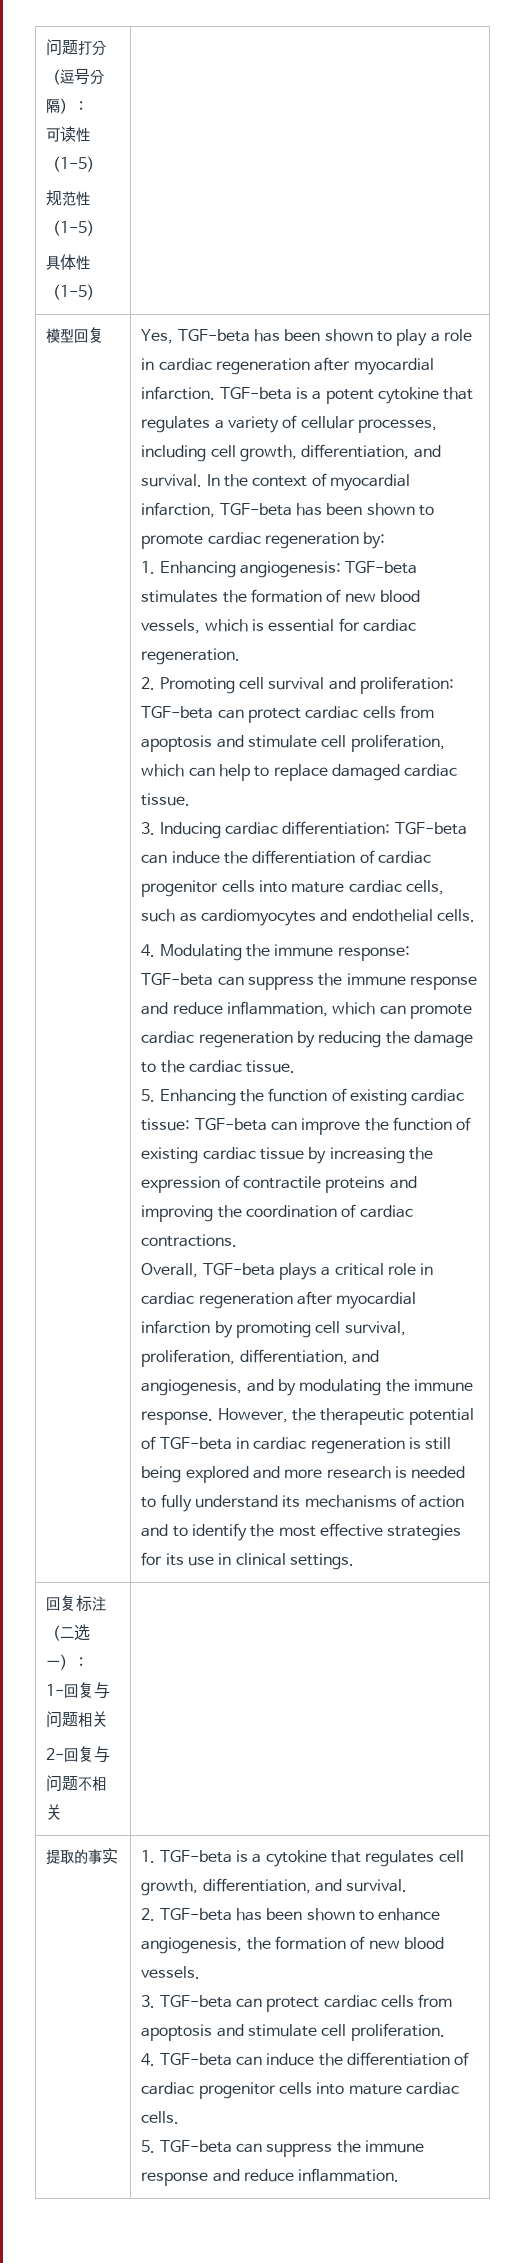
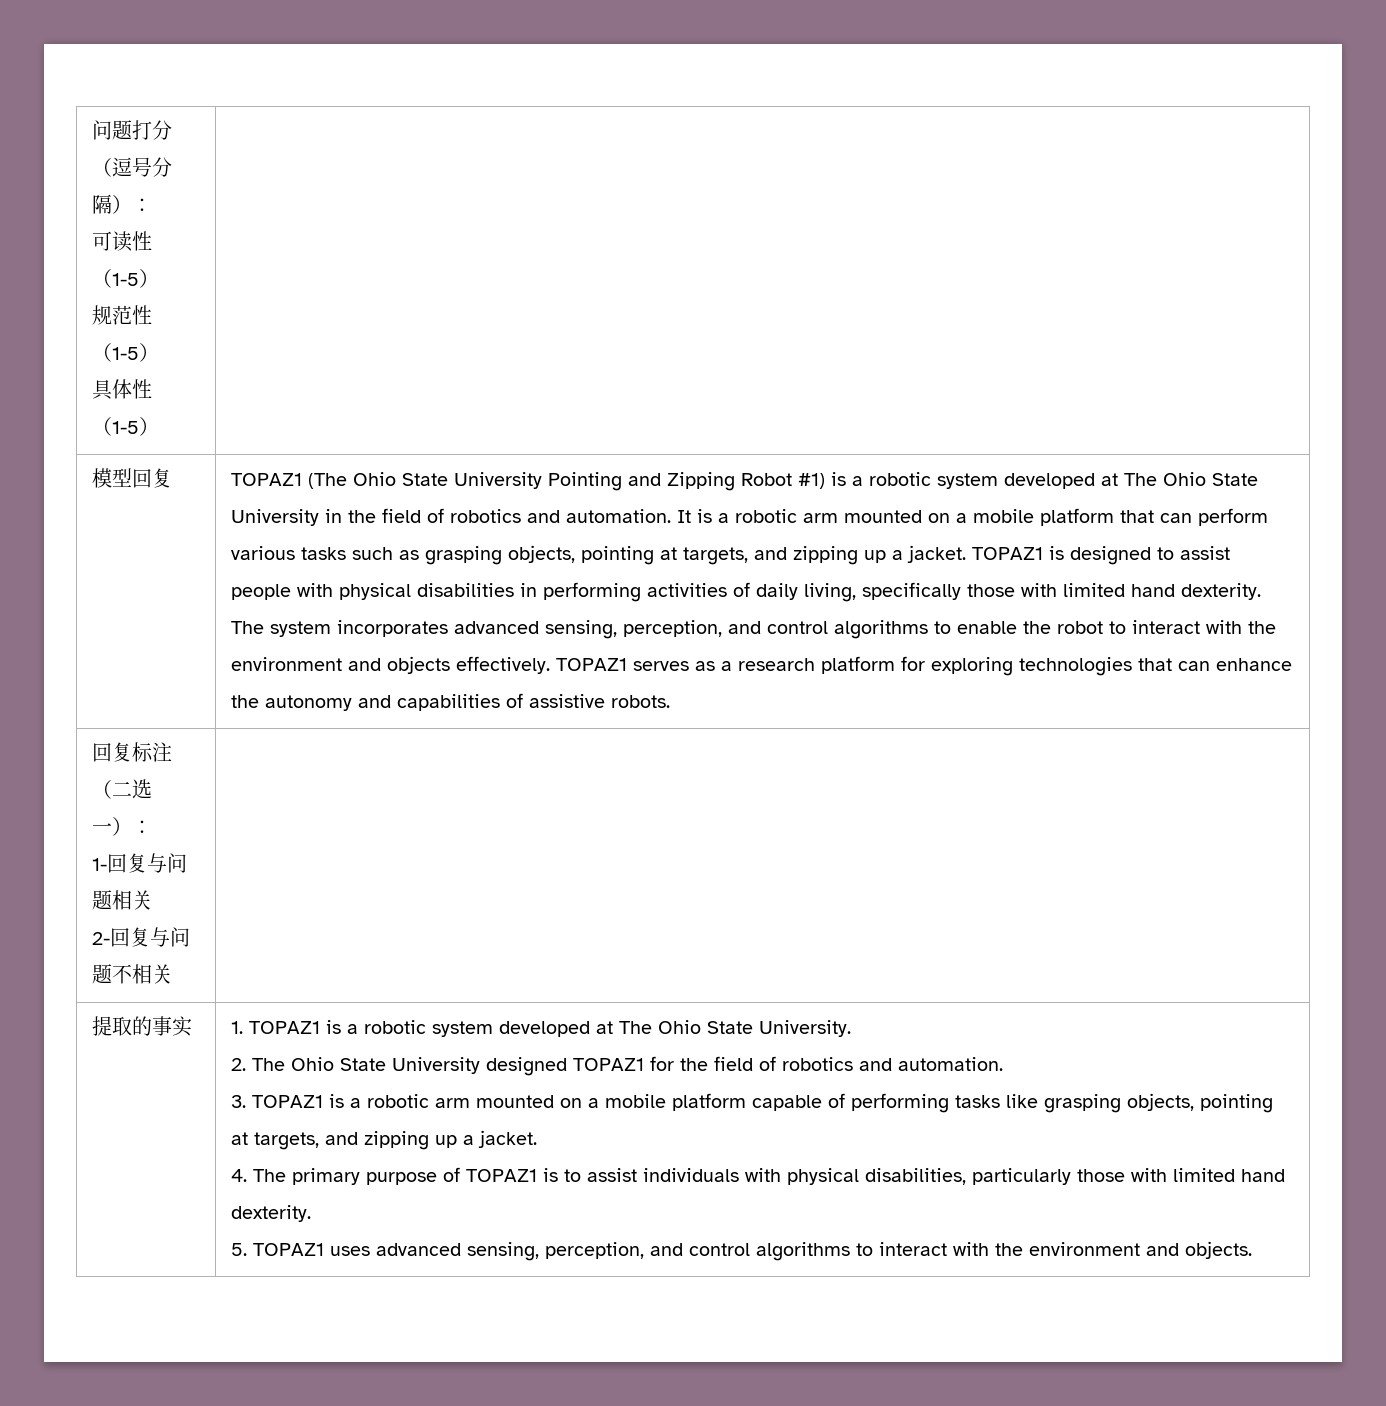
- Yes, TGF-beta has been shown to play a role in cardiac regeneration after myocardial infarction. TGF-beta is a potent cytokine that regulates a variety of cellular processes, including cell growth, differentiation, and survival. In the context of myocardial infarction, TGF-beta has been shown to promote cardiac regeneration by:
- 1. Enhancing angiogenesis: TGF-beta stimulates the formation of new blood vessels, which is essential for cardiac regeneration.
- 2. Promoting cell survival and proliferation: TGF-beta can protect cardiac cells from apoptosis and stimulate cell proliferation, which can help to replace damaged cardiac tissue.
- 3. Inducing cardiac differentiation: TGF-beta can induce the differentiation of cardiac progenitor cells into mature cardiac cells, such as cardiomyocytes and endothelial cells.
- 4. Modulating the immune response: TGF-beta can suppress the immune response and reduce inflammation, which can promote cardiac regeneration by reducing the damage to the cardiac tissue.
- 5. Enhancing the function of existing cardiac tissue: TGF-beta can improve the function of existing cardiac tissue by increasing the expression of contractile proteins and improving the coordination of cardiac contractions.
- Overall, TGF-beta plays a critical role in cardiac regeneration after myocardial infarction by promoting cell survival, proliferation, differentiation, and angiogenesis, and by modulating the immune response. However, the therapeutic potential of TGF-beta in cardiac regeneration is still being explored and more research is needed to fully understand its mechanisms of action and to identify the most effective strategies for its use in clinical settings.
+ TOPAZ1 (The Ohio State University Pointing and Zipping Robot #1) is a robotic system developed at The Ohio State University in the field of robotics and automation. It is a robotic arm mounted on a mobile platform that can perform various tasks such as grasping objects, pointing at targets, and zipping up a jacket. TOPAZ1 is designed to assist people with physical disabilities in performing activities of daily living, specifically those with limited hand dexterity. The system incorporates advanced sensing, perception, and control algorithms to enable the robot to interact with the environment and objects effectively. TOPAZ1 serves as a research platform for exploring technologies that can enhance the autonomy and capabilities of assistive robots.
- 1. TGF-beta is a cytokine that regulates cell growth, differentiation, and survival.
- 2. TGF-beta has been shown to enhance angiogenesis, the formation of new blood vessels.
- 3. TGF-beta can protect cardiac cells from apoptosis and stimulate cell proliferation.
- 4. TGF-beta can induce the differentiation of cardiac progenitor cells into mature cardiac cells.
- 5. TGF-beta can suppress the immune response and reduce inflammation.
+ 1. TOPAZ1 is a robotic system developed at The Ohio State University.
+ 2. The Ohio State University designed TOPAZ1 for the field of robotics and automation.
+ 3. TOPAZ1 is a robotic arm mounted on a mobile platform capable of performing tasks like grasping objects, pointing at targets, and zipping up a jacket.
+ 4. The primary purpose of TOPAZ1 is to assist individuals with physical disabilities, particularly those with limited hand dexterity.
+ 5. TOPAZ1 uses advanced sensing, perception, and control algorithms to interact with the environment and objects.

